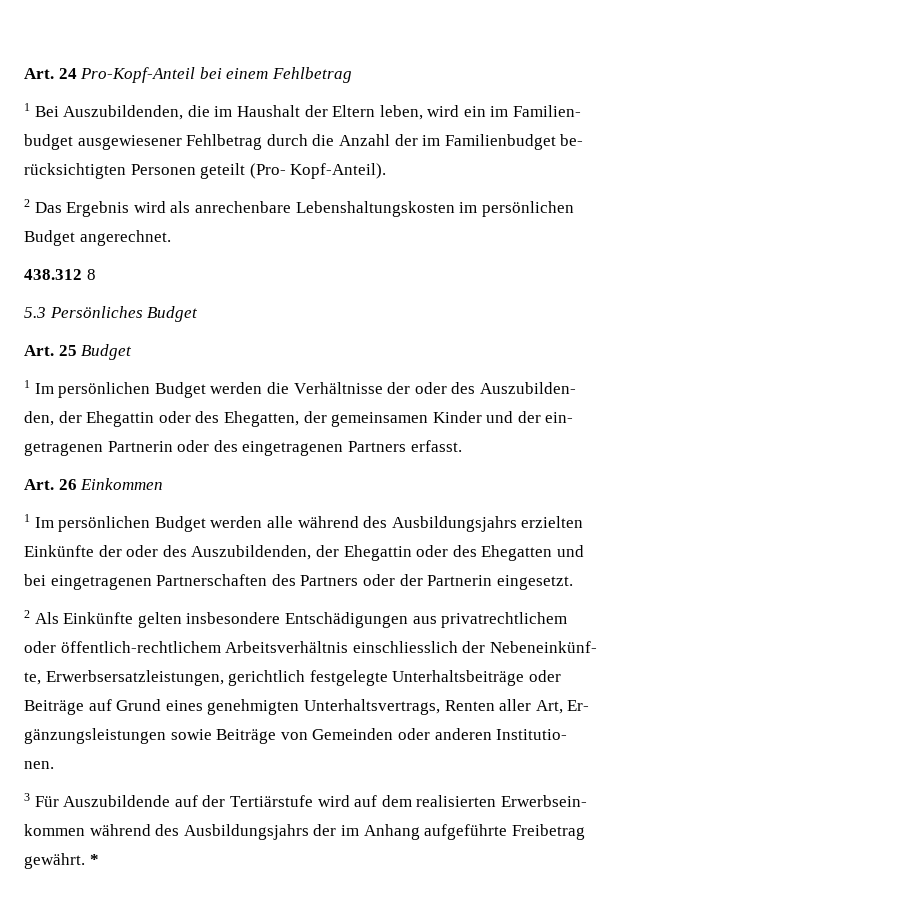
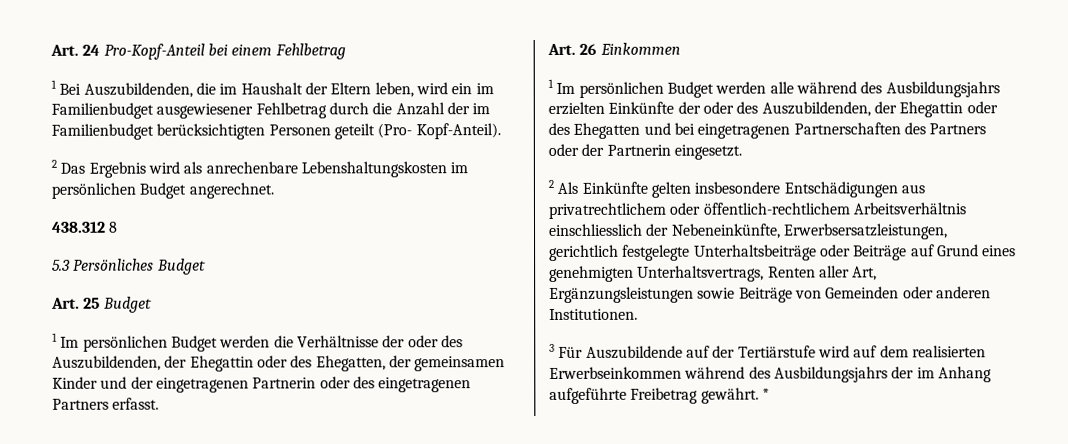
- 1 Bei Auszubildenden, die im Haushalt der Eltern leben, wird ein im Familien-
- budget ausgewiesener Fehlbetrag durch die Anzahl der im Familienbudget be-
- rücksichtigten Personen geteilt (Pro- Kopf-Anteil).
+ 1 Bei Auszubildenden, die im Haushalt der Eltern leben, wird ein im Familienbudget ausgewiesener Fehlbetrag durch die Anzahl der im Familienbudget berücksichtigten Personen geteilt (Pro- Kopf-Anteil).
- 2 Das Ergebnis wird als anrechenbare Lebenshaltungskosten im persönlichen
- Budget angerechnet.
+ 2 Das Ergebnis wird als anrechenbare Lebenshaltungskosten im persönlichen Budget angerechnet.
- 1 Im persönlichen Budget werden die Verhältnisse der oder des Auszubilden-
- den, der Ehegattin oder des Ehegatten, der gemeinsamen Kinder und der ein-
- getragenen Partnerin oder des eingetragenen Partners erfasst.
+ 1 Im persönlichen Budget werden die Verhältnisse der oder des Auszubildenden, der Ehegattin oder des Ehegatten, der gemeinsamen Kinder und der eingetragenen Partnerin oder des eingetragenen Partners erfasst.
- 1 Im persönlichen Budget werden alle während des Ausbildungsjahrs erzielten
- Einkünfte der oder des Auszubildenden, der Ehegattin oder des Ehegatten und
- bei eingetragenen Partnerschaften des Partners oder der Partnerin eingesetzt.
+ 1 Im persönlichen Budget werden alle während des Ausbildungsjahrs erzielten Einkünfte der oder des Auszubildenden, der Ehegattin oder des Ehegatten und bei eingetragenen Partnerschaften des Partners oder der Partnerin eingesetzt.
- 2 Als Einkünfte gelten insbesondere Entschädigungen aus privatrechtlichem
- oder öffentlich-rechtlichem Arbeitsverhältnis einschliesslich der Nebeneinkünf-
- te, Erwerbsersatzleistungen, gerichtlich festgelegte Unterhaltsbeiträge oder
- Beiträge auf Grund eines genehmigten Unterhaltsvertrags, Renten aller Art, Er-
- gänzungsleistungen sowie Beiträge von Gemeinden oder anderen Institutio-
- nen.
+ 2 Als Einkünfte gelten insbesondere Entschädigungen aus privatrechtlichem oder öffentlich-rechtlichem Arbeitsverhältnis einschliesslich der Nebeneinkünfte, Erwerbsersatzleistungen, gerichtlich festgelegte Unterhaltsbeiträge oder Beiträge auf Grund eines genehmigten Unterhaltsvertrags, Renten aller Art, Ergänzungsleistungen sowie Beiträge von Gemeinden oder anderen Institutionen.
- 3 Für Auszubildende auf der Tertiärstufe wird auf dem realisierten Erwerbsein-
- kommen während des Ausbildungsjahrs der im Anhang aufgeführte Freibetrag
- gewährt.
+ 3 Für Auszubildende auf der Tertiärstufe wird auf dem realisierten Erwerbseinkommen während des Ausbildungsjahrs der im Anhang aufgeführte Freibetrag gewährt.

